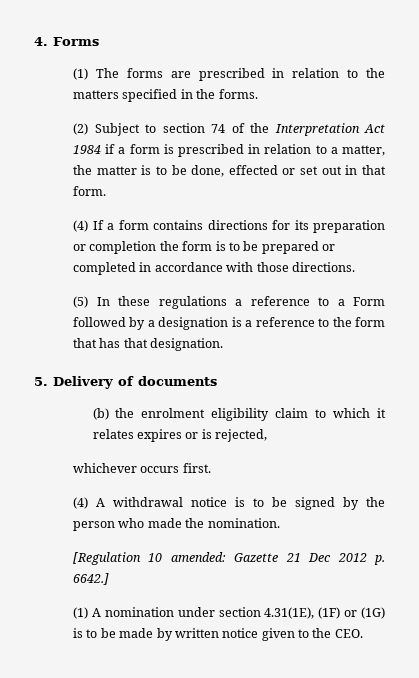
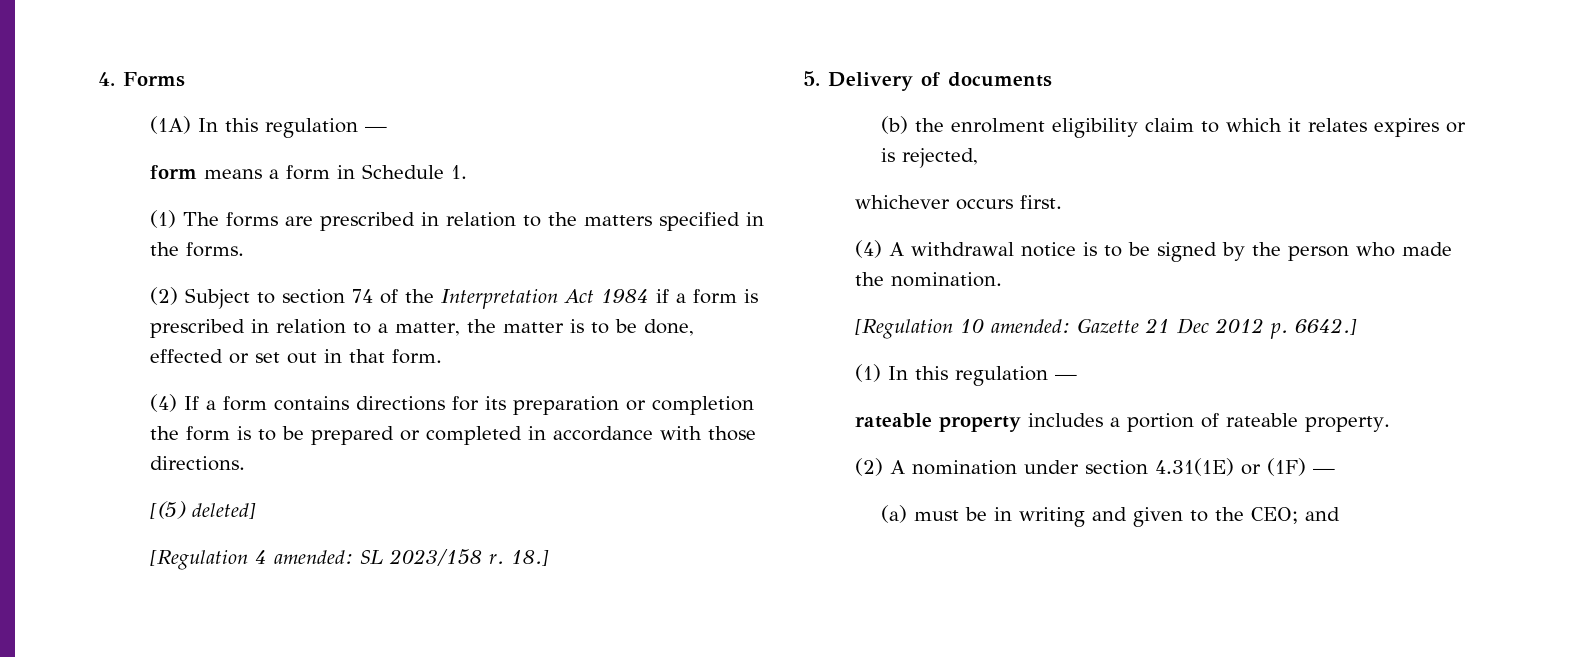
+ (1A) In this regulation —
+ form means a form in Schedule 1.
- (5) In these regulations a reference to a Form followed by a designation is a reference to the form that has that designation.
+ [(5) deleted]
+ [Regulation 4 amended: SL 2023/158 r. 18.]
- (1) A nomination under section 4.31(1E), (1F) or (1G) is to be made by written notice given to the CEO.
+ (1) In this regulation —
+ rateable property includes a portion of rateable property.
+ (2) A nomination under section 4.31(1E) or (1F) —
+ (a) must be in writing and given to the CEO; and

